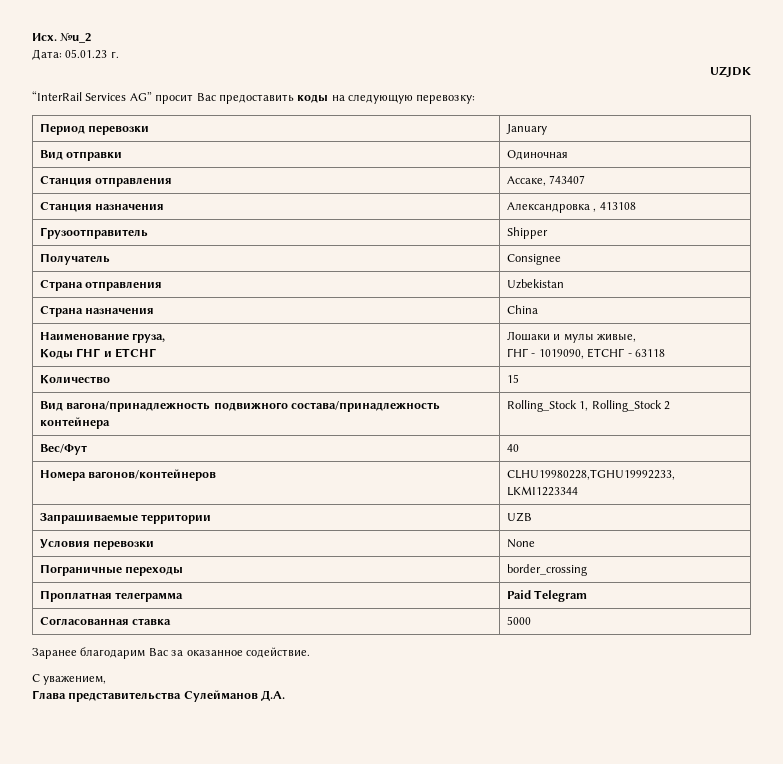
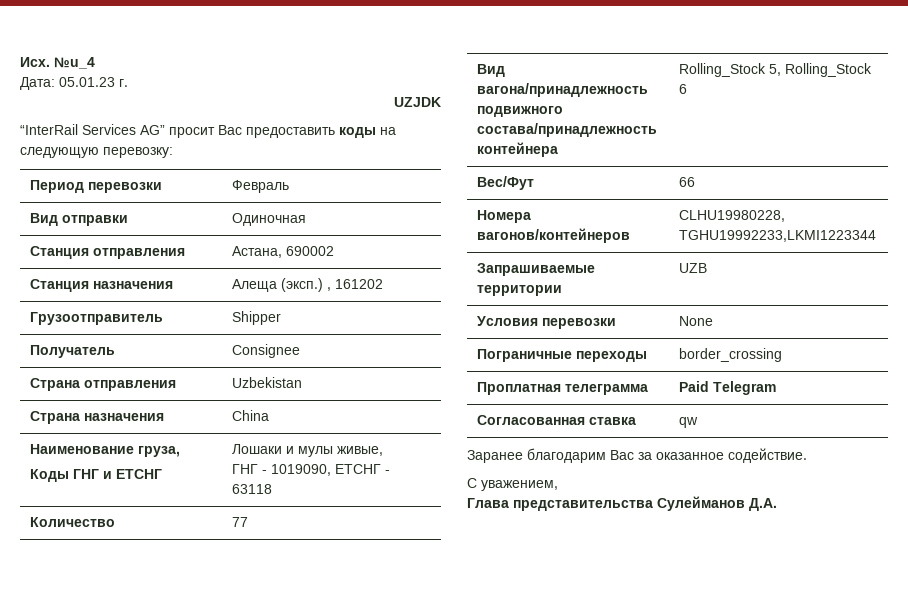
- Исх. №u_2
+ Исх. №u_4
- Период перевозки | January
+ Период перевозки | Февраль
- Станция отправления | Ассаке, 743407
+ Станция отправления | Астана, 690002
- Станция назначения | Александровка , 413108
+ Станция назначения | Алеща (эксп.) , 161202
- Количество | 15
+ Количество | 77
- Вид вагона/принадлежность подвижного состава/принадлежность контейнера | Rolling_Stock 1, Rolling_Stock 2
+ Вид вагона/принадлежность подвижного состава/принадлежность контейнера | Rolling_Stock 5, Rolling_Stock 6
- Вес/Фут | 40
+ Вес/Фут | 66
- Согласованная ставка | 5000
+ Согласованная ставка | qw

